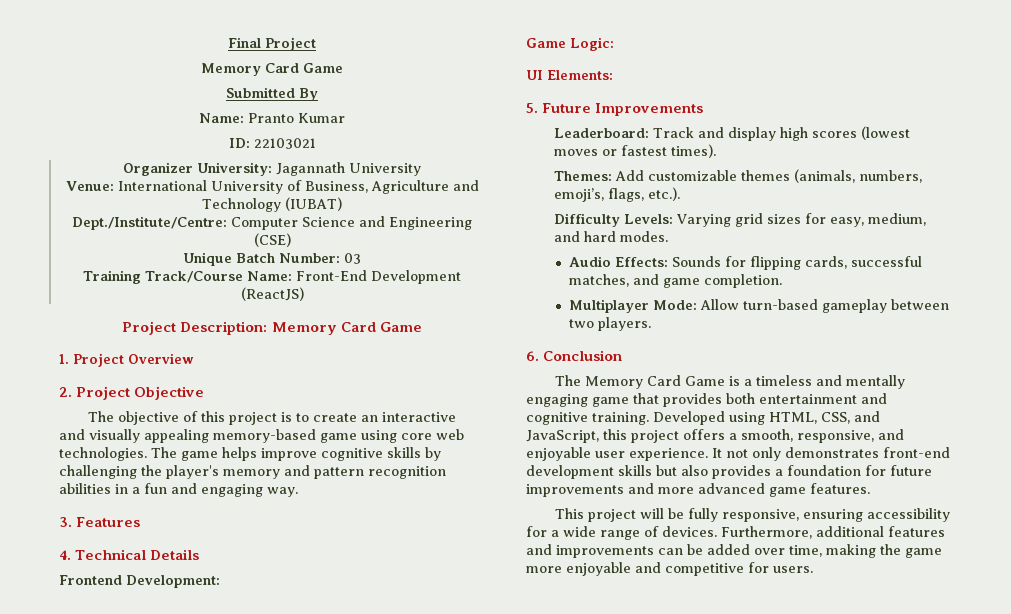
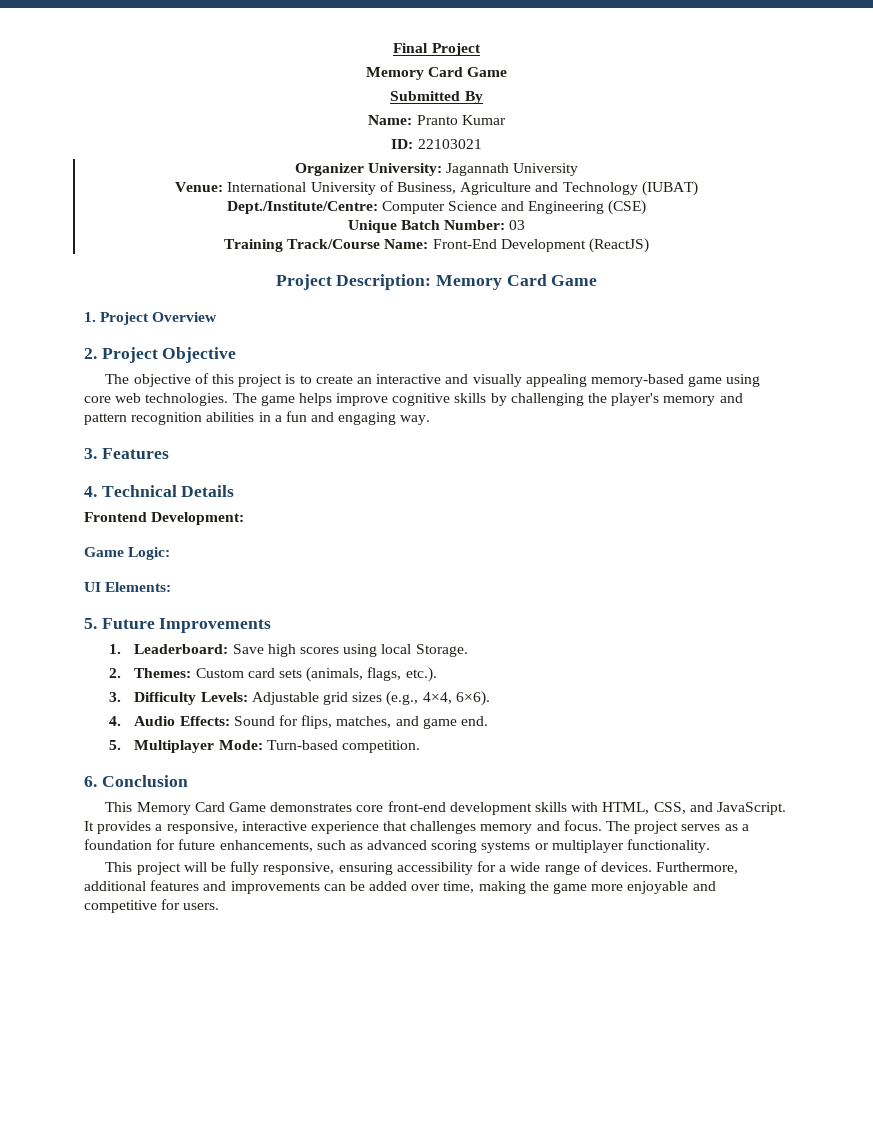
- Leaderboard: Track and display high scores (lowest moves or fastest times).
- Themes: Add customizable themes (animals, numbers, emoji’s, flags, etc.).
+ 1. Leaderboard: Save high scores using local Storage.
+ 2. Themes: Custom card sets (animals, flags, etc.).
- Difficulty Levels: Varying grid sizes for easy, medium, and hard modes.
- Audio Effects: Sounds for flipping cards, successful matches, and game completion.
- Multiplayer Mode: Allow turn-based gameplay between two players.
+ 3. Difficulty Levels: Adjustable grid sizes (e.g., 4×4, 6×6).
+ 4. Audio Effects: Sound for flips, matches, and game end.
+ 5. Multiplayer Mode: Turn-based competition.
- The Memory Card Game is a timeless and mentally engaging game that provides both entertainment and cognitive training. Developed using HTML, CSS, and JavaScript, this project offers a smooth, responsive, and enjoyable user experience. It not only demonstrates front-end development skills but also provides a foundation for future improvements and more advanced game features.
+ This Memory Card Game demonstrates core front-end development skills with HTML, CSS, and JavaScript. It provides a responsive, interactive experience that challenges memory and focus. The project serves as a foundation for future enhancements, such as advanced scoring systems or multiplayer functionality.

